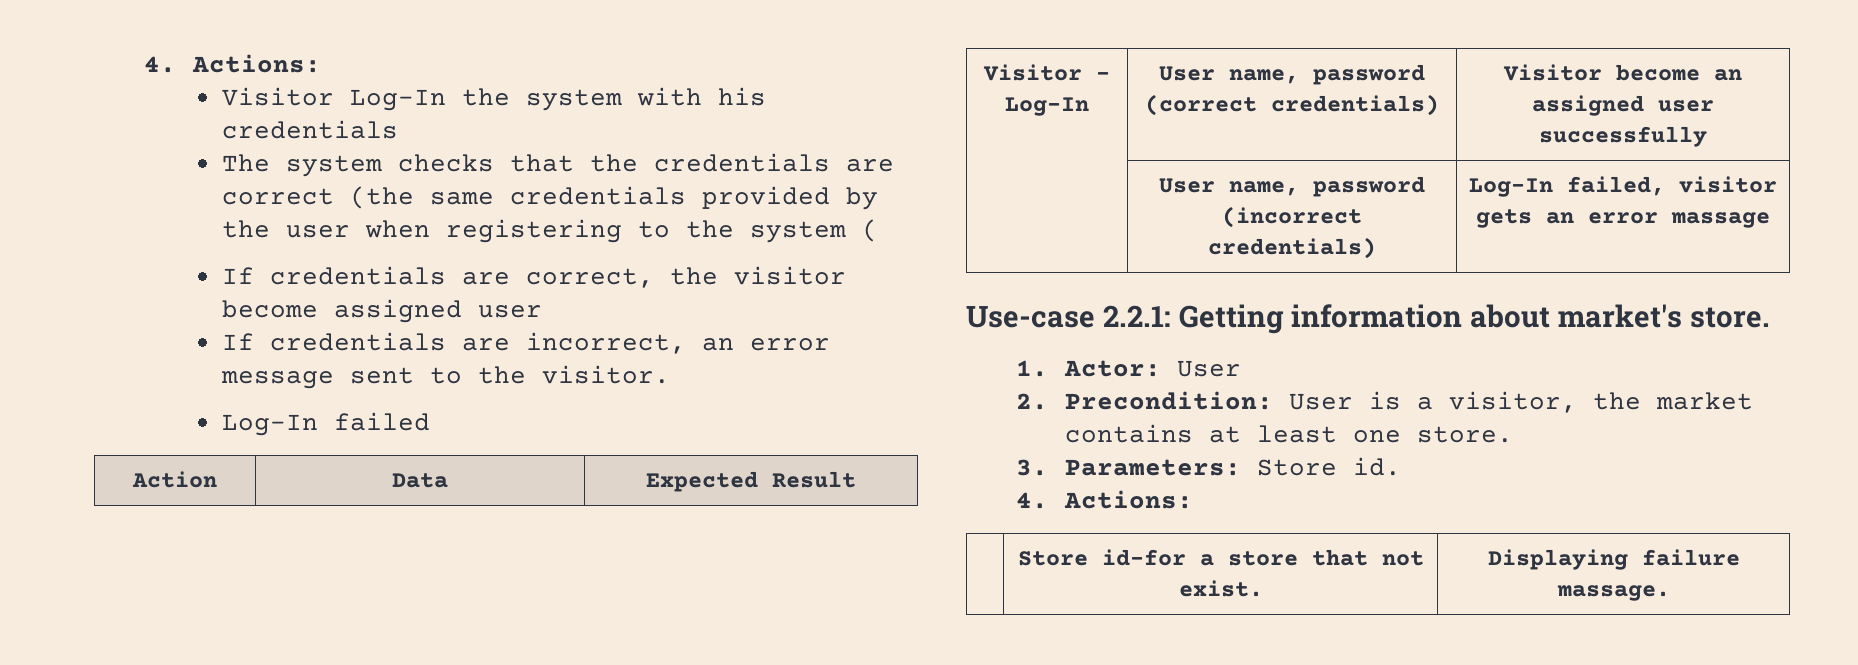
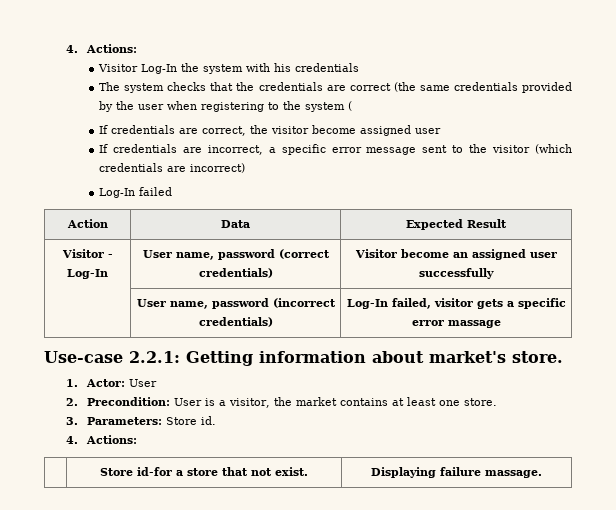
- If credentials are incorrect, an error message sent to the visitor.
+ If credentials are incorrect, a specific error message sent to the visitor (which credentials are incorrect)
- | User name, password (incorrect credentials) | Log-In failed, visitor gets an error massage
+ | User name, password (incorrect credentials) | Log-In failed, visitor gets a specific error massage

